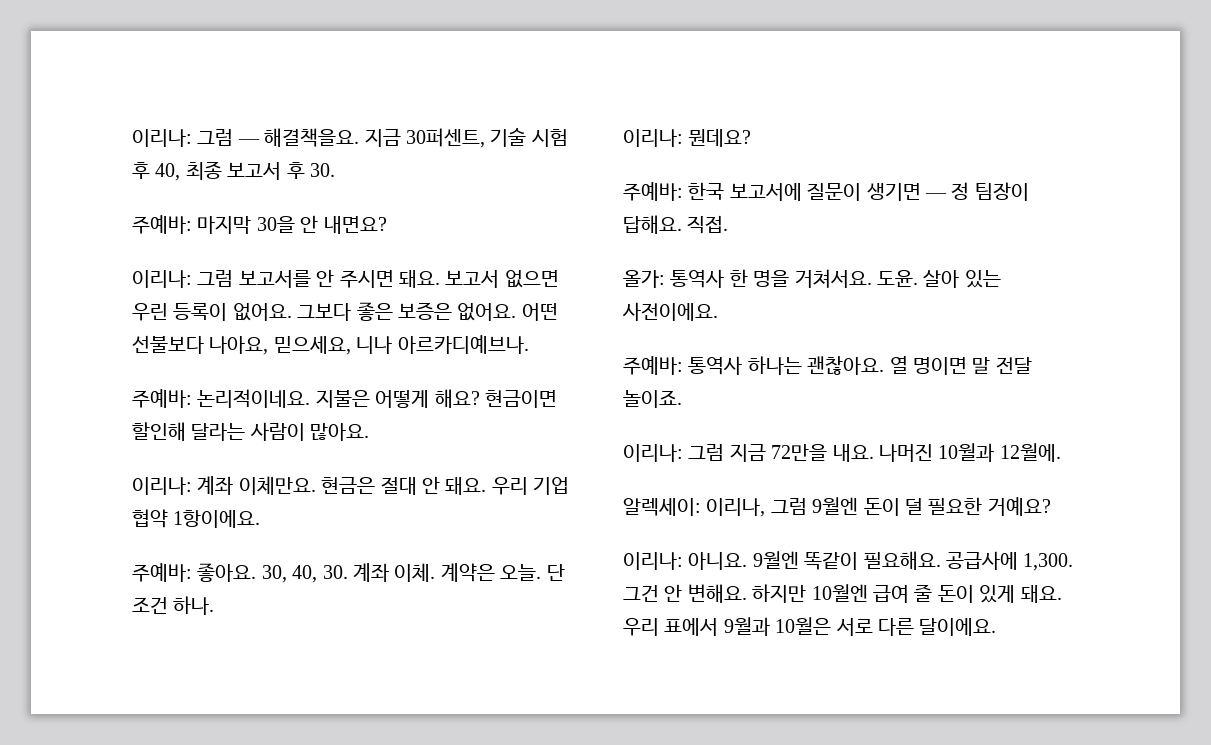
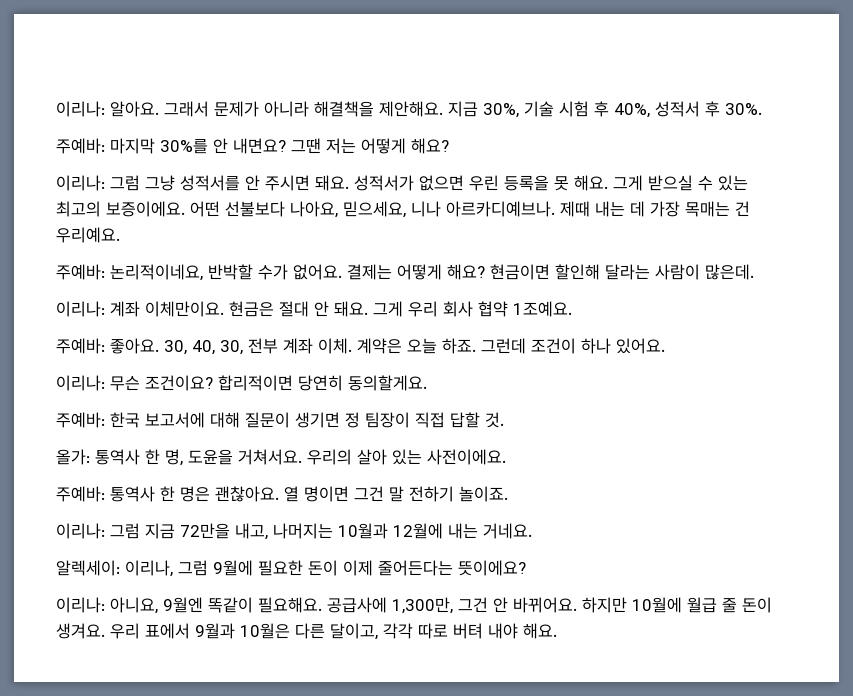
- 이리나: 그럼 — 해결책을요. 지금 30퍼센트, 기술 시험 후 40, 최종 보고서 후 30.
+ 이리나: 알아요. 그래서 문제가 아니라 해결책을 제안해요. 지금 30%, 기술 시험 후 40%, 성적서 후 30%.
- 주예바: 마지막 30을 안 내면요?
- 이리나: 그럼 보고서를 안 주시면 돼요.
+ 주예바: 마지막 30%를 안 내면요? 그땐 저는 어떻게 해요?
+ 이리나: 그럼 그냥 성적서를 안 주시면 돼요.
- 보고서 없으면 우린 등록이 없어요. 그보다 좋은 보증은 없어요.
+ 성적서가 없으면 우린 등록을 못 해요. 그게 받으실 수 있는 최고의 보증이에요.
- 어떤 선불보다 나아요, 믿으세요, 니나 아르카디예브나.
- 주예바: 논리적이네요. 지불은 어떻게 해요?
+ 어떤 선불보다 나아요, 믿으세요, 니나 아르카디예브나. 제때 내는 데 가장 목매는 건 우리예요.
+ 주예바: 논리적이네요, 반박할 수가 없어요. 결제는 어떻게 해요?
- 현금이면 할인해 달라는 사람이 많아요.
+ 현금이면 할인해 달라는 사람이 많은데.
- 이리나: 계좌 이체만요.
+ 이리나: 계좌 이체만이요.
- 우리 기업 협약 1항이에요.
+ 그게 우리 회사 협약 1조예요.
- 30, 40, 30. 계좌 이체.
+ 30, 40, 30, 전부 계좌 이체.
- 계약은 오늘. 단 조건 하나.
- 이리나: 뭔데요?
+ 계약은 오늘 하죠. 그런데 조건이 하나 있어요.
+ 이리나: 무슨 조건이요? 합리적이면 당연히 동의할게요.
- 주예바: 한국 보고서에 질문이 생기면 — 정 팀장이 답해요. 직접.
+ 주예바: 한국 보고서에 대해 질문이 생기면 정 팀장이 직접 답할 것.
- 올가: 통역사 한 명을 거쳐서요. 도윤. 살아 있는 사전이에요.
+ 올가: 통역사 한 명, 도윤을 거쳐서요. 우리의 살아 있는 사전이에요.
- 주예바: 통역사 하나는 괜찮아요.
+ 주예바: 통역사 한 명은 괜찮아요.
- 열 명이면 말 전달 놀이죠.
+ 열 명이면 그건 말 전하기 놀이죠.
- 이리나: 그럼 지금 72만을 내요. 나머진 10월과 12월에.
- 알렉세이: 이리나, 그럼 9월엔 돈이 덜 필요한 거예요?
- 이리나: 아니요. 9월엔 똑같이 필요해요.
+ 이리나: 그럼 지금 72만을 내고, 나머지는 10월과 12월에 내는 거네요.
+ 알렉세이: 이리나, 그럼 9월에 필요한 돈이 이제 줄어든다는 뜻이에요?
+ 이리나: 아니요, 9월엔 똑같이 필요해요.
- 공급사에 1,300. 그건 안 변해요. 하지만 10월엔 급여 줄 돈이 있게 돼요. 우리 표에서 9월과 10월은 서로 다른 달이에요.
+ 공급사에 1,300만, 그건 안 바뀌어요. 하지만 10월에 월급 줄 돈이 생겨요. 우리 표에서 9월과 10월은 다른 달이고, 각각 따로 버텨 내야 해요.

